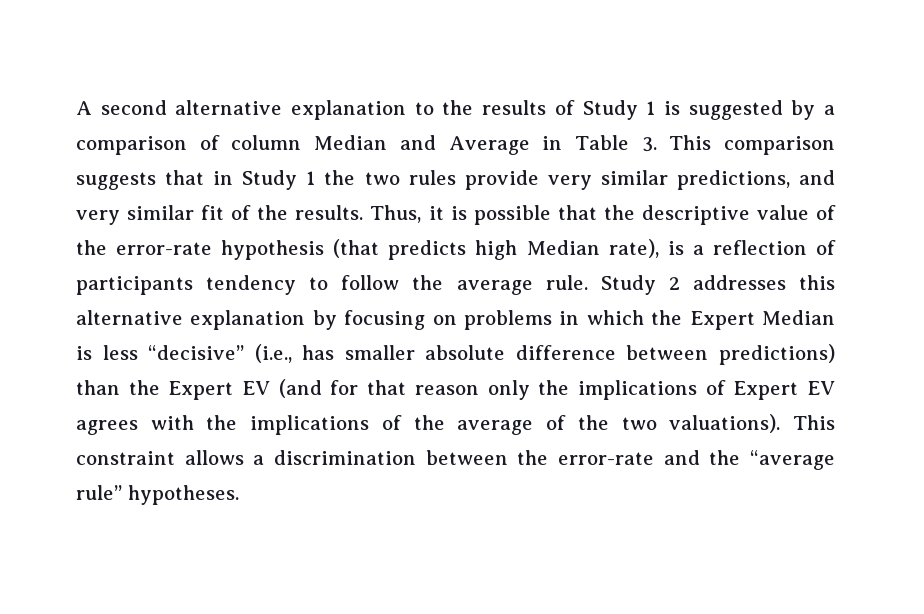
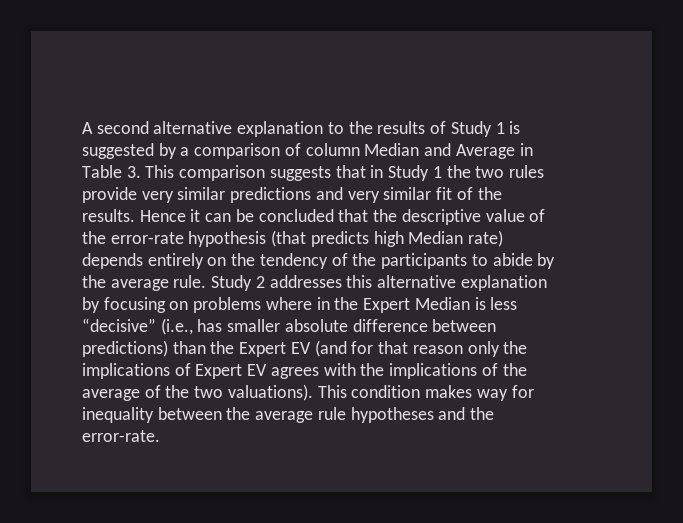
- A second alternative explanation to the results of Study 1 is suggested by a comparison of column Median and Average in Table 3. This comparison suggests that in Study 1 the two rules provide very similar predictions, and very similar fit of the results.
+ A second alternative explanation to the results of Study 1 is suggested by a comparison of column Median and Average in Table 3. This comparison suggests that in Study 1 the two rules provide very similar predictions and very similar fit of the results.
- Thus, it is possible that the descriptive value of the error-rate hypothesis (that predicts high Median rate), is a reflection of participants tendency to follow the average rule.
+ Hence it can be concluded that the descriptive value of the error-rate hypothesis (that predicts high Median rate) depends entirely on the tendency of the participants to abide by the average rule.
- Study 2 addresses this alternative explanation by focusing on problems in which the Expert Median is less “decisive” (i.e., has smaller absolute difference between predictions) than the Expert EV (and for that reason only the implications of Expert EV agrees with the implications of the average of the two valuations).
+ Study 2 addresses this alternative explanation by focusing on problems where in the Expert Median is less “decisive” (i.e., has smaller absolute difference between predictions) than the Expert EV (and for that reason only the implications of Expert EV agrees with the implications of the average of the two valuations).
- This constraint allows a discrimination between the error-rate and the “average rule” hypotheses.
+ This condition makes way for inequality between the average rule hypotheses and the error-rate.

